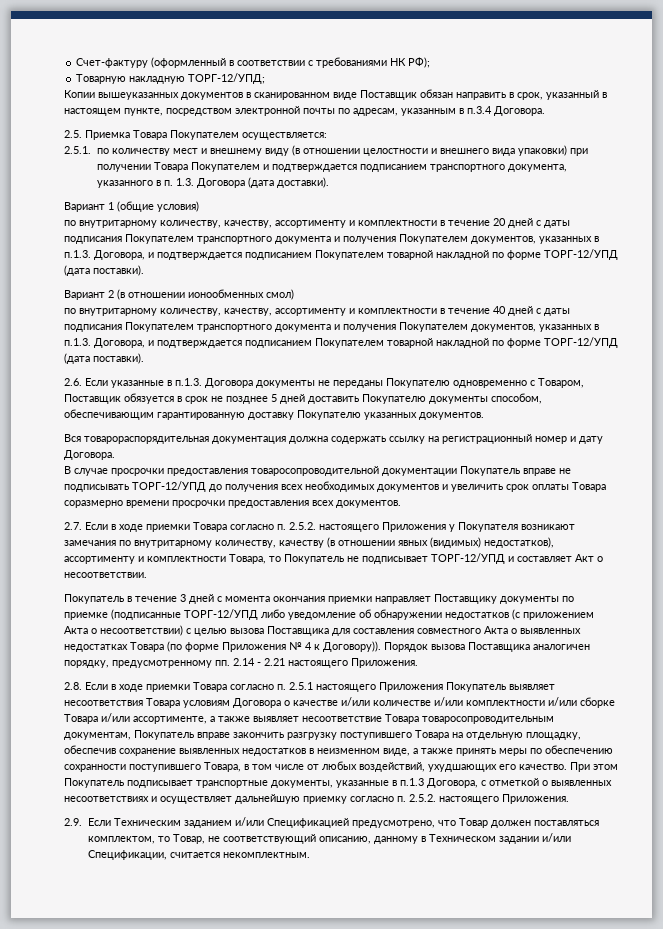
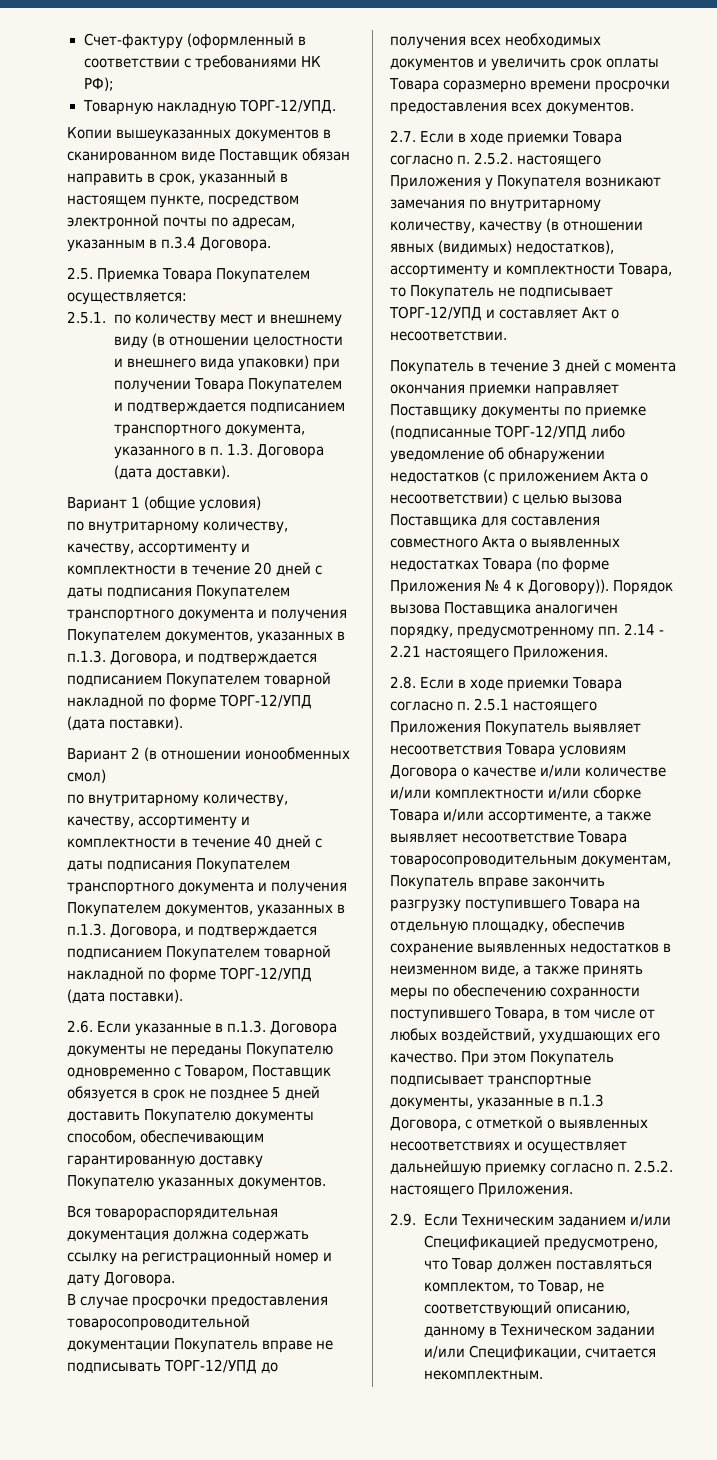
- Товарную накладную ТОРГ-12/УПД;
+ Товарную накладную ТОРГ-12/УПД.

